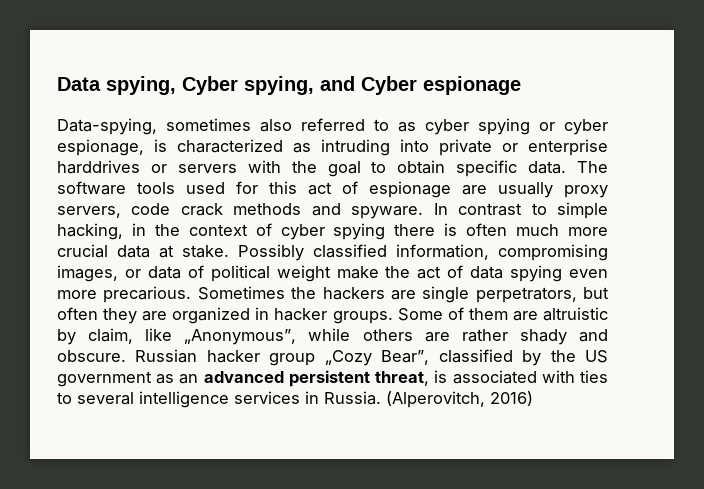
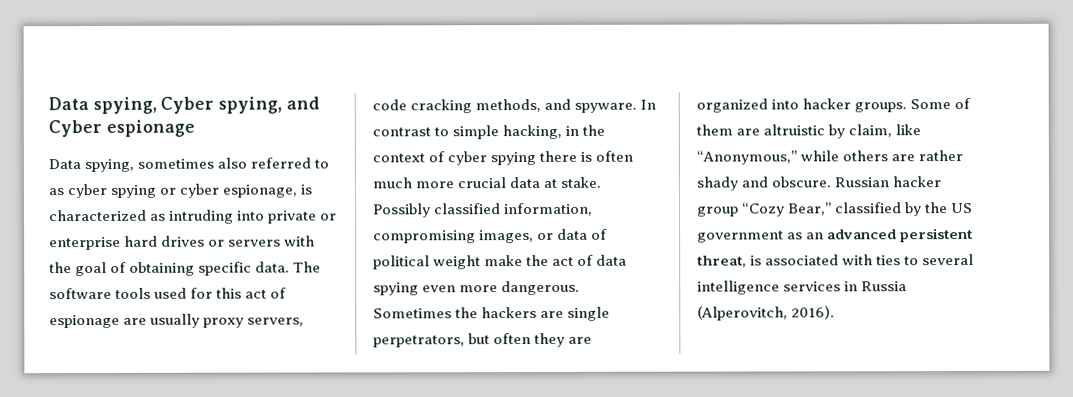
- Data-spying, sometimes also referred to as cyber spying or cyber espionage, is characterized as intruding into private or enterprise harddrives or servers with the goal to obtain specific data.
+ Data spying, sometimes also referred to as cyber spying or cyber espionage, is characterized as intruding into private or enterprise hard drives or servers with the goal of obtaining specific data.
- The software tools used for this act of espionage are usually proxy servers, code crack methods and spyware.
+ The software tools used for this act of espionage are usually proxy servers, code cracking methods, and spyware.
- Possibly classified information, compromising images, or data of political weight make the act of data spying even more precarious.
+ Possibly classified information, compromising images, or data of political weight make the act of data spying even more dangerous.
- Sometimes the hackers are single perpetrators, but often they are organized in hacker groups.
+ Sometimes the hackers are single perpetrators, but often they are organized into hacker groups.
- Some of them are altruistic by claim, like „Anonymous”, while others are rather shady and obscure.
+ Some of them are altruistic by claim, like “Anonymous,” while others are rather shady and obscure.
- Russian hacker group „Cozy Bear”, classified by the US government as an advanced persistent threat, is associated with ties to several intelligence services in Russia. (Alperovitch, 2016)
+ Russian hacker group “Cozy Bear,” classified by the US government as an advanced persistent threat, is associated with ties to several intelligence services in Russia (Alperovitch, 2016).

